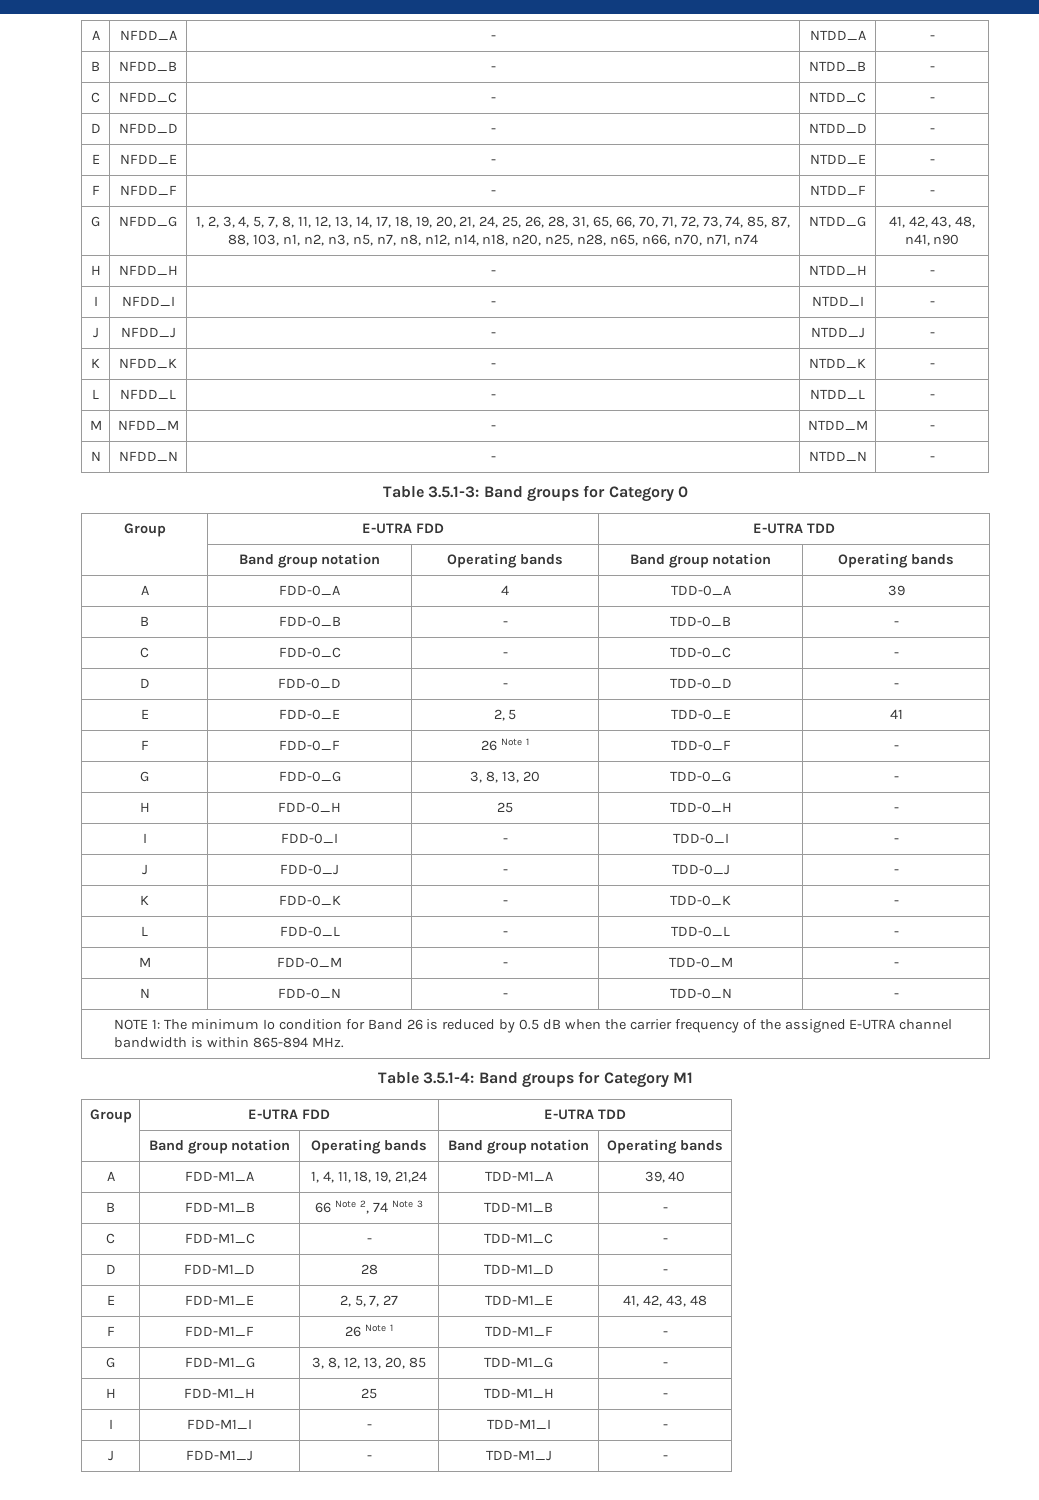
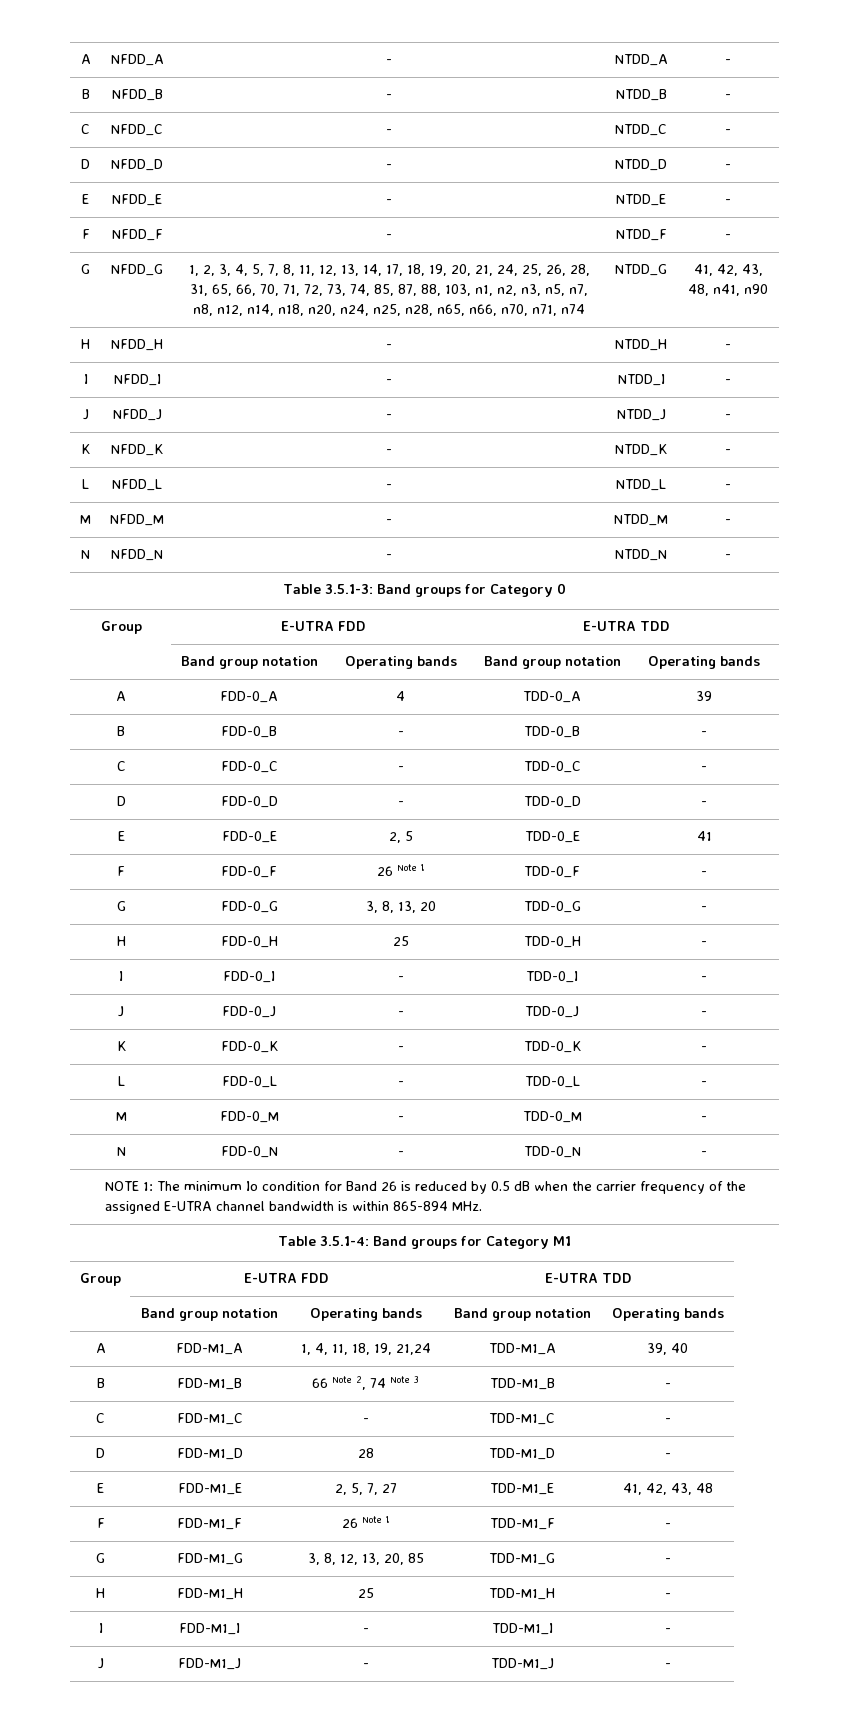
- 1, 2, 3, 4, 5, 7, 8, 11, 12, 13, 14, 17, 18, 19, 20, 21, 24, 25, 26, 28, 31, 65, 66, 70, 71, 72, 73, 74, 85, 87, 88, 103, n1, n2, n3, n5, n7, n8, n12, n14, n18, n20, n25, n28, n65, n66, n70, n71, n74
+ 1, 2, 3, 4, 5, 7, 8, 11, 12, 13, 14, 17, 18, 19, 20, 21, 24, 25, 26, 28, 31, 65, 66, 70, 71, 72, 73, 74, 85, 87, 88, 103, n1, n2, n3, n5, n7, n8, n12, n14, n18, n20, n24, n25, n28, n65, n66, n70, n71, n74

